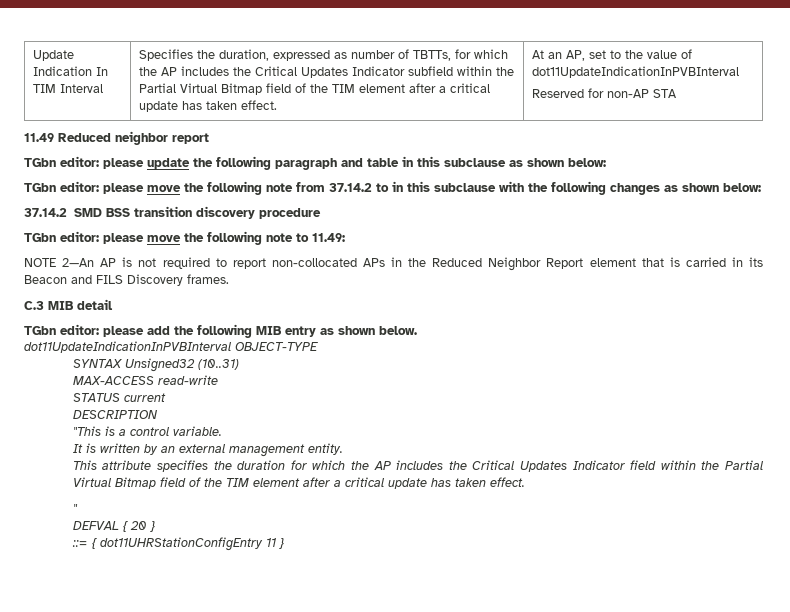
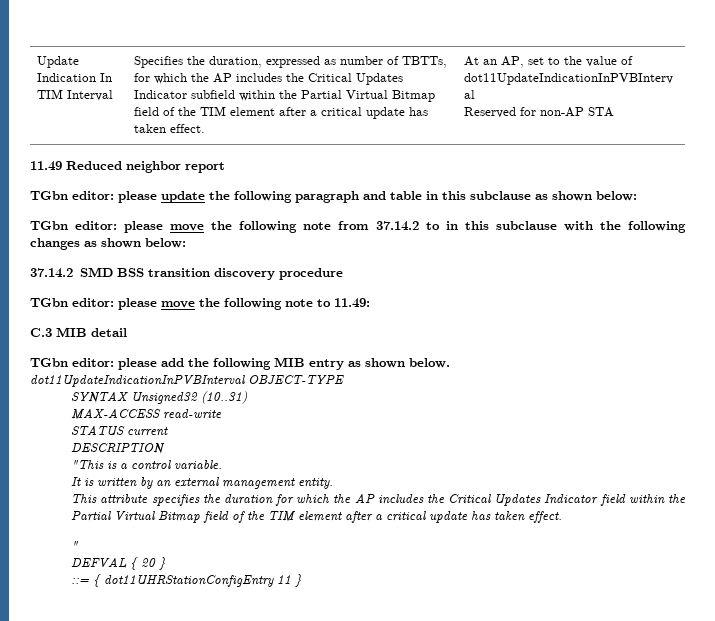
- NOTE 2—An AP is not required to report non-collocated APs in the Reduced Neighbor Report element that is carried in its Beacon and FILS Discovery frames.

